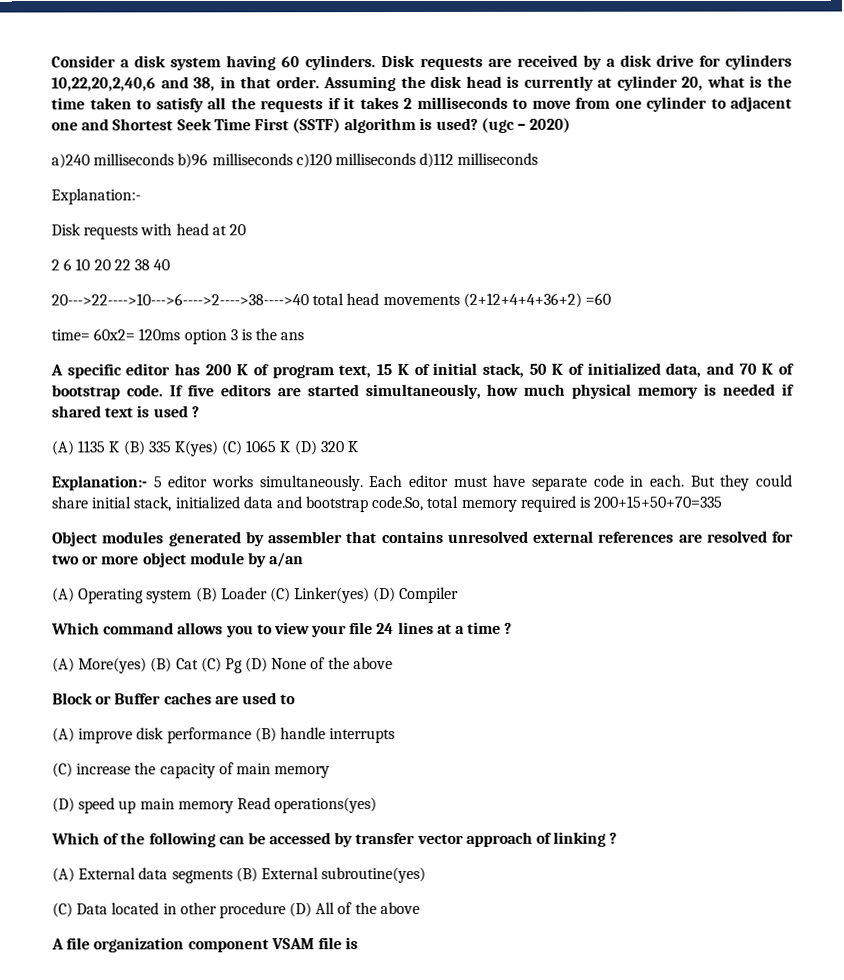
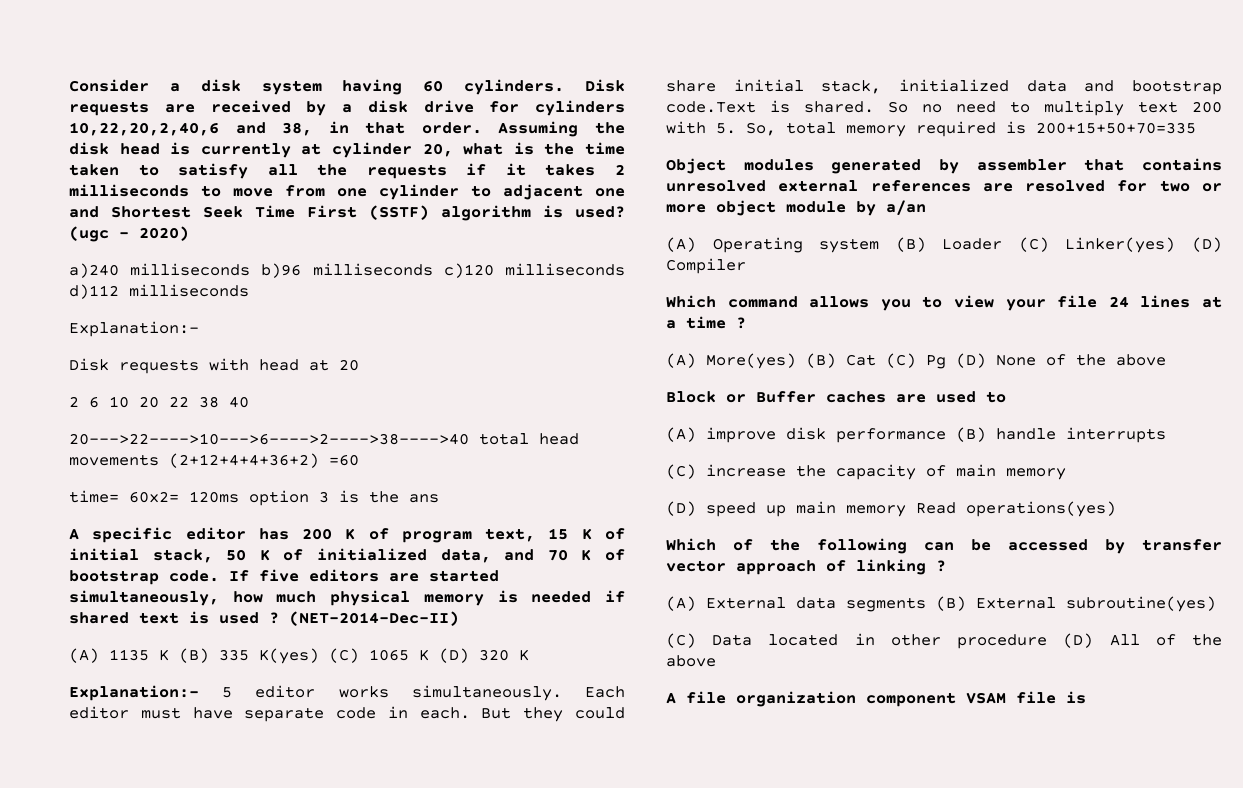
+ (NET-2014-Dec-II)
- But they could share initial stack, initialized data and bootstrap code.So, total memory required is 200+15+50+70=335
+ But they could share initial stack, initialized data and bootstrap code.Text is shared. So no need to multiply text 200 with 5. So, total memory required is 200+15+50+70=335

